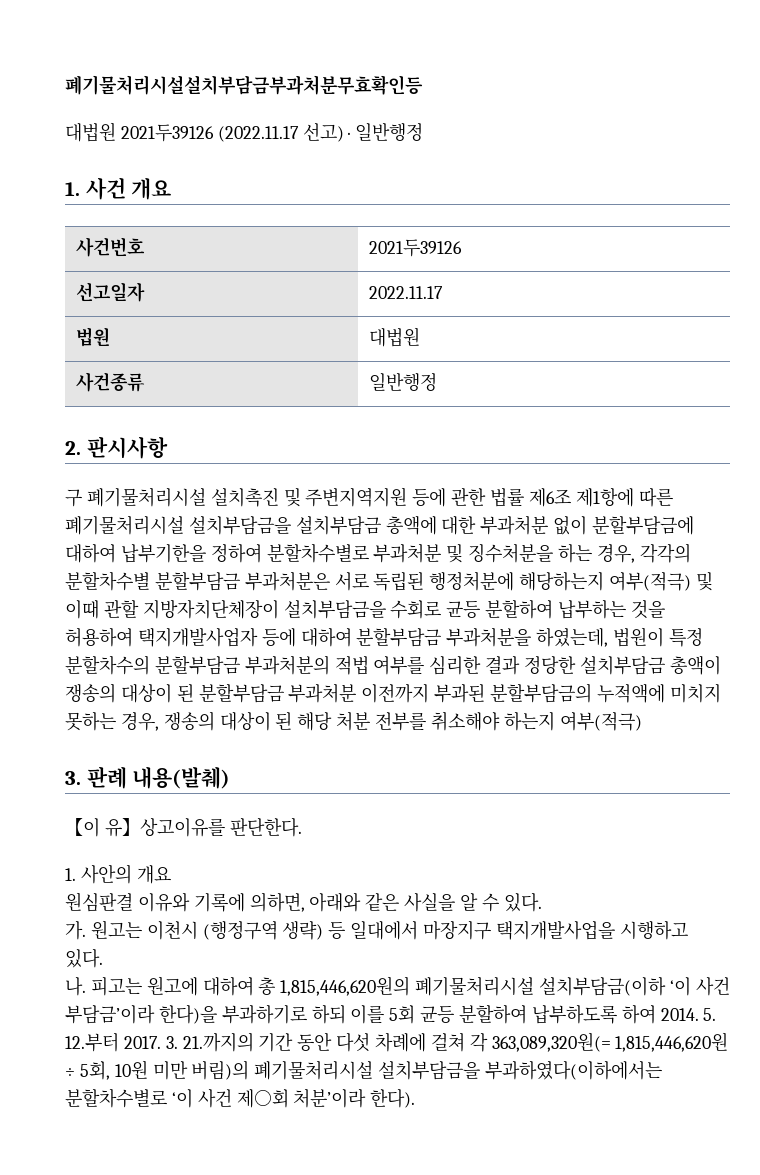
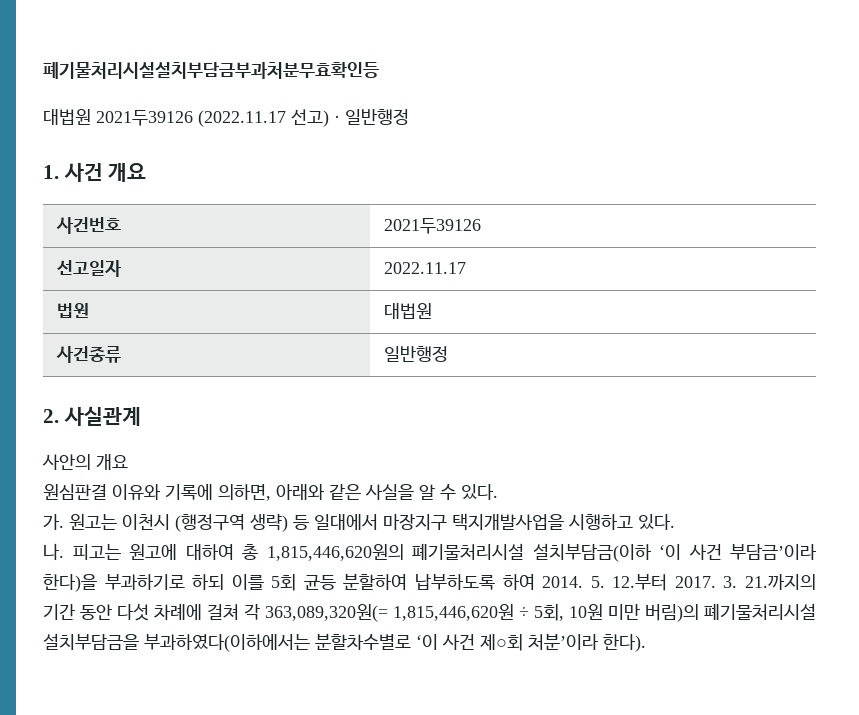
- 2. 판시사항
- 구 폐기물처리시설 설치촉진 및 주변지역지원 등에 관한 법률 제6조 제1항에 따른 폐기물처리시설 설치부담금을 설치부담금 총액에 대한 부과처분 없이 분할부담금에 대하여 납부기한을 정하여 분할차수별로 부과처분 및 징수처분을 하는 경우, 각각의 분할차수별 분할부담금 부과처분은 서로 독립된 행정처분에 해당하는지 여부(적극) 및 이때 관할 지방자치단체장이 설치부담금을 수회로 균등 분할하여 납부하는 것을 허용하여 택지개발사업자 등에 대하여 분할부담금 부과처분을 하였는데, 법원이 특정 분할차수의 분할부담금 부과처분의 적법 여부를 심리한 결과 정당한 설치부담금 총액이 쟁송의 대상이 된 분할부담금 부과처분 이전까지 부과된 분할부담금의 누적액에 미치지 못하는 경우, 쟁송의 대상이 된 해당 처분 전부를 취소해야 하는지 여부(적극)
- 3. 판례 내용(발췌)
- 【이 유】상고이유를 판단한다.
- 1. 사안의 개요
+ 2. 사실관계
+ 사안의 개요

